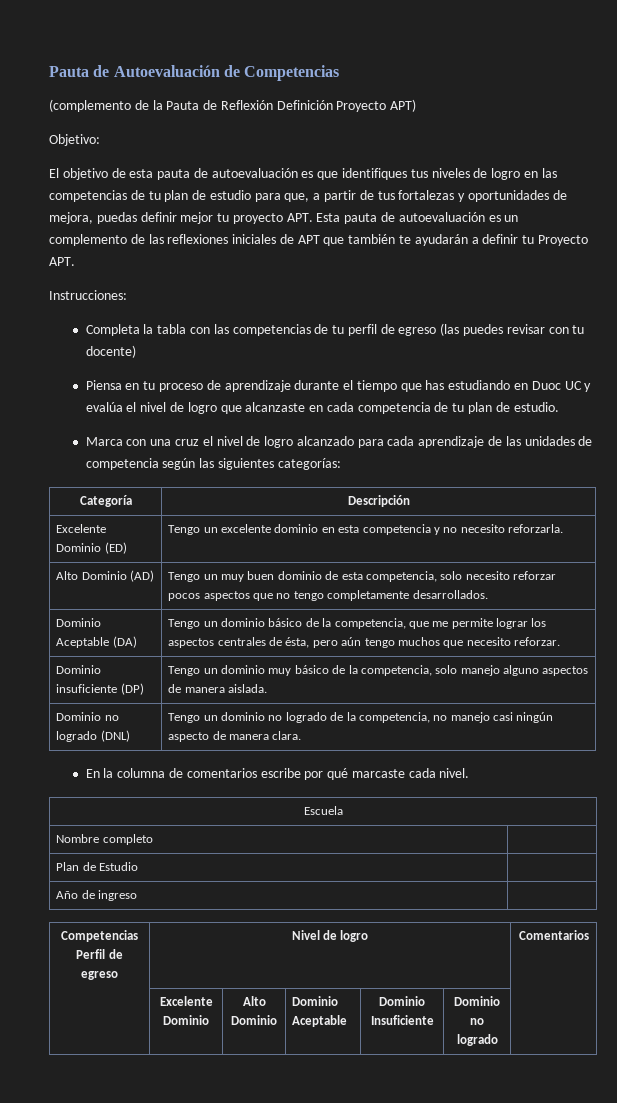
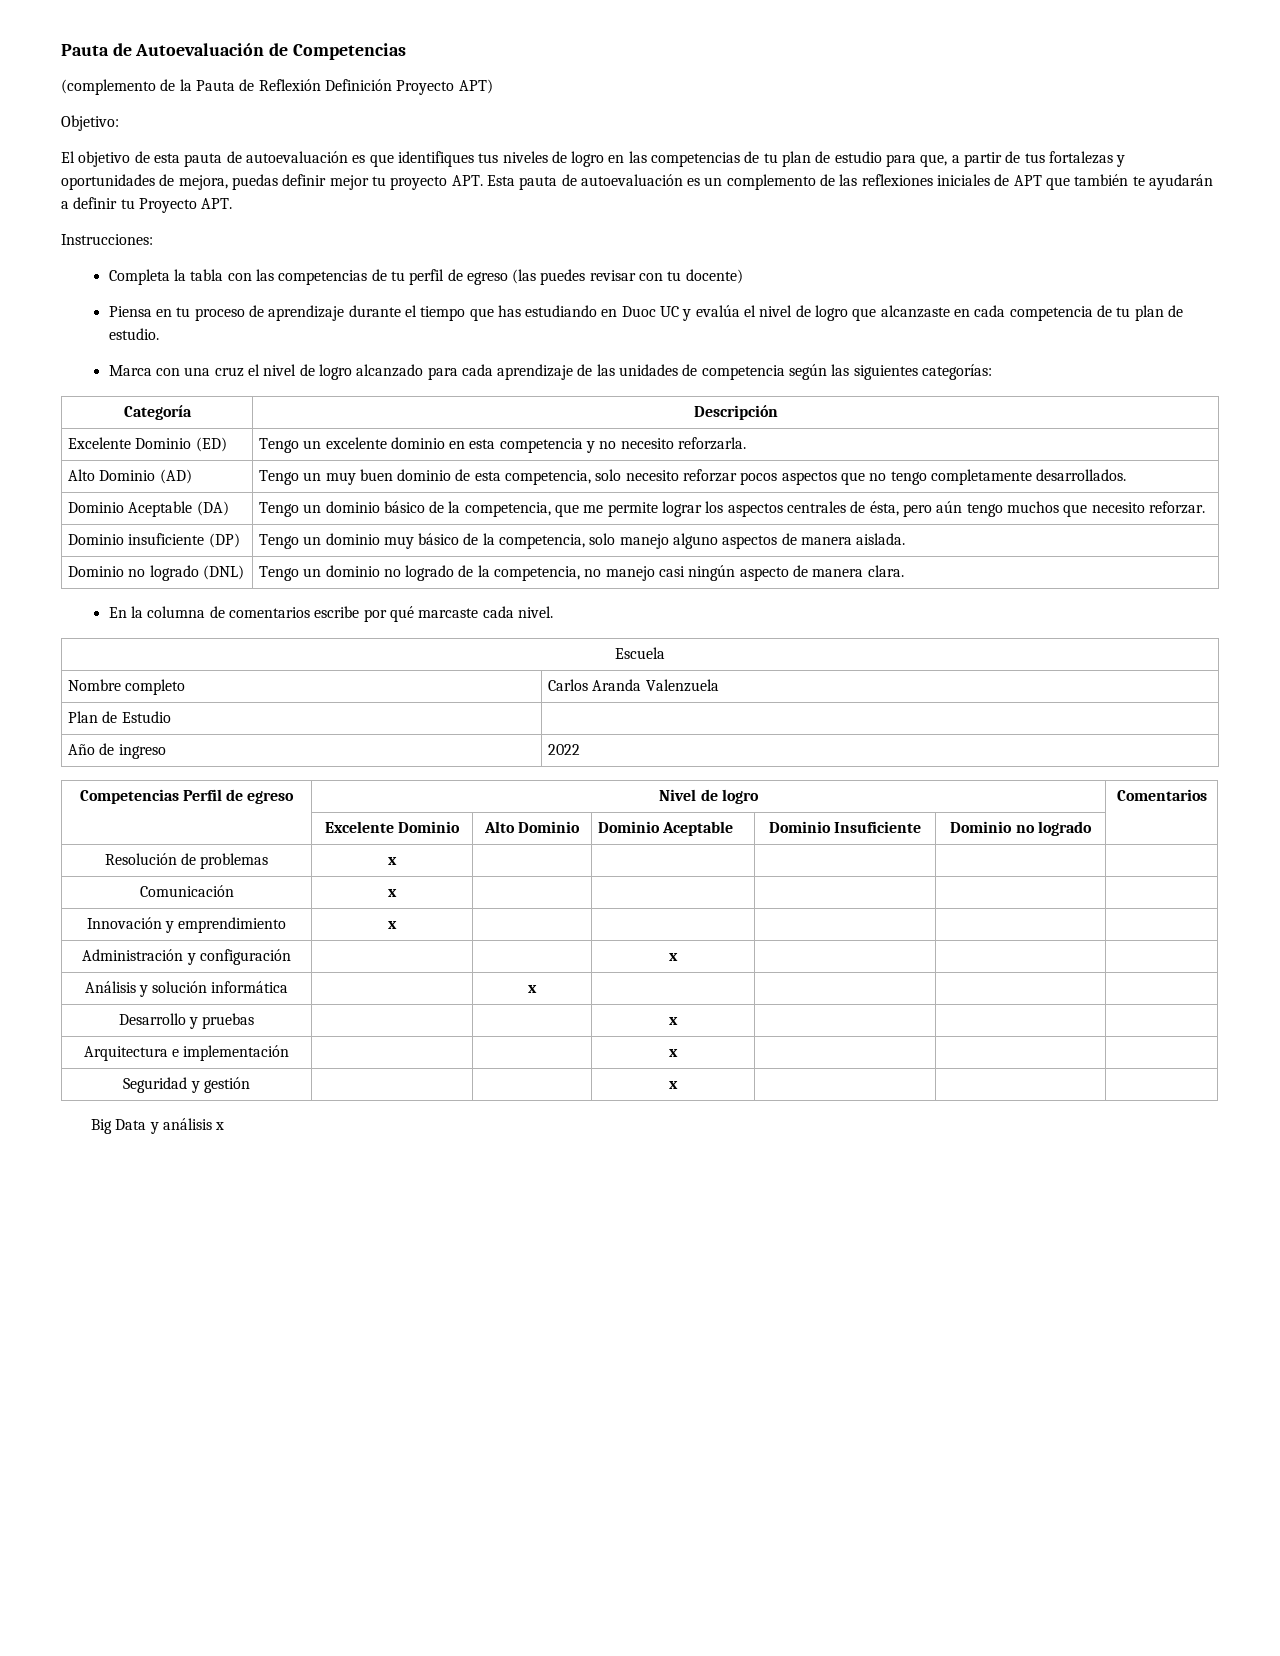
- Nombre completo |
+ Nombre completo | Carlos Aranda Valenzuela
- Año de ingreso |
+ Año de ingreso | 2022
+ Resolución de problemas | x | | | | |
+ Comunicación | x | | | | |
+ Innovación y emprendimiento | x | | | | |
+ Administración y configuración | | | x | | |
+ Análisis y solución informática | | x | | | |
+ Desarrollo y pruebas | | | x | | |
+ Arquitectura e implementación | | | x | | |
+ Seguridad y gestión | | | x | | |
+ Big Data y análisis x

